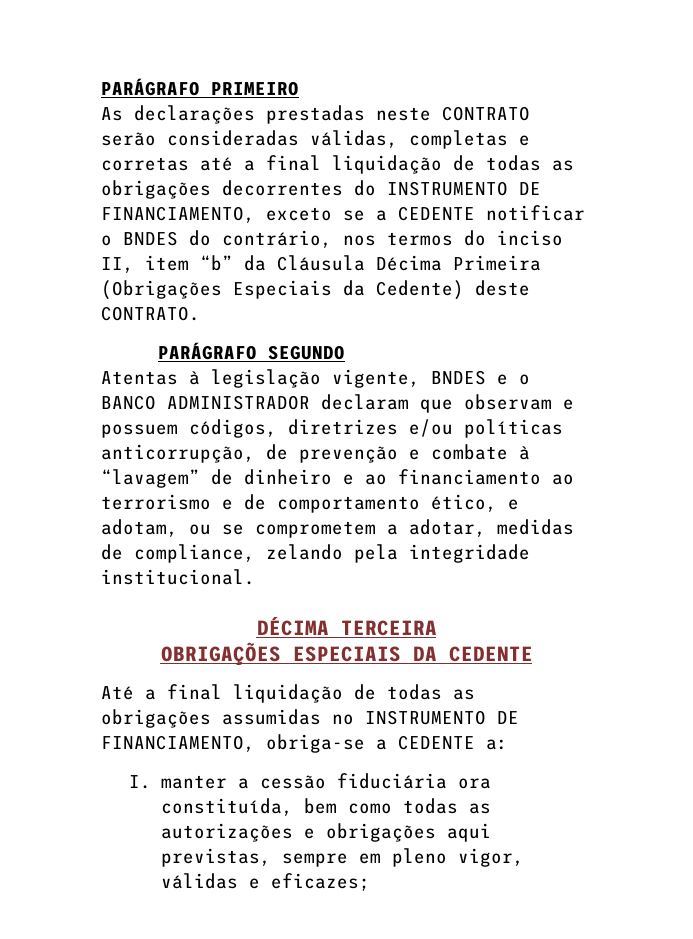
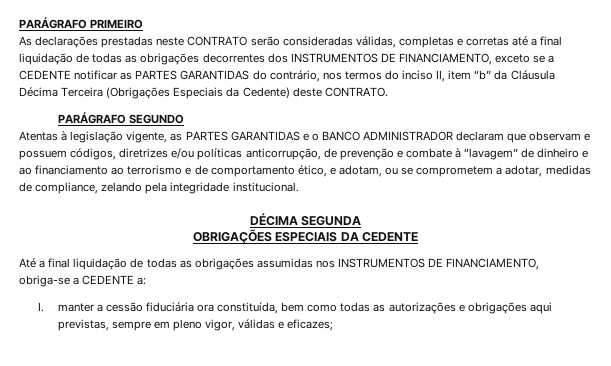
- As declarações prestadas neste CONTRATO serão consideradas válidas, completas e corretas até a final liquidação de todas as obrigações decorrentes do INSTRUMENTO DE FINANCIAMENTO, exceto se a CEDENTE notificar o BNDES do contrário, nos termos do inciso II, item “b” da Cláusula Décima Primeira (Obrigações Especiais da Cedente) deste CONTRATO.
+ As declarações prestadas neste CONTRATO serão consideradas válidas, completas e corretas até a final liquidação de todas as obrigações decorrentes dos INSTRUMENTOS DE FINANCIAMENTO, exceto se a CEDENTE notificar as PARTES GARANTIDAS do contrário, nos termos do inciso II, item “b” da Cláusula Décima Terceira (Obrigações Especiais da Cedente) deste CONTRATO.
- Atentas à legislação vigente, BNDES e o BANCO ADMINISTRADOR declaram que observam e possuem códigos, diretrizes e/ou políticas anticorrupção, de prevenção e combate à “lavagem” de dinheiro e ao financiamento ao terrorismo e de comportamento ético, e adotam, ou se comprometem a adotar, medidas de compliance, zelando pela integridade institucional.
+ Atentas à legislação vigente, as PARTES GARANTIDAS e o BANCO ADMINISTRADOR declaram que observam e possuem códigos, diretrizes e/ou políticas anticorrupção, de prevenção e combate à “lavagem” de dinheiro e ao financiamento ao terrorismo e de comportamento ético, e adotam, ou se comprometem a adotar, medidas de compliance, zelando pela integridade institucional.
- DÉCIMA TERCEIRA
+ DÉCIMA SEGUNDA
- Até a final liquidação de todas as obrigações assumidas no INSTRUMENTO DE FINANCIAMENTO, obriga-se a CEDENTE a:
+ Até a final liquidação de todas as obrigações assumidas nos INSTRUMENTOS DE FINANCIAMENTO, obriga-se a CEDENTE a:

